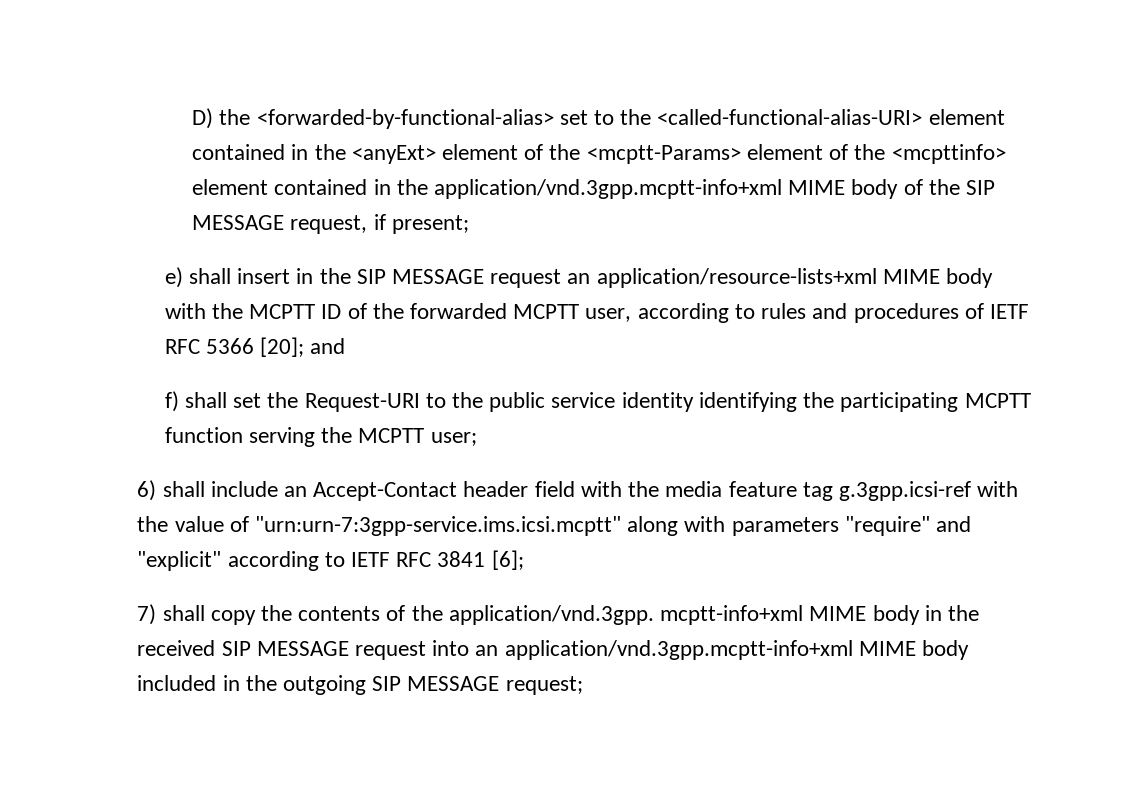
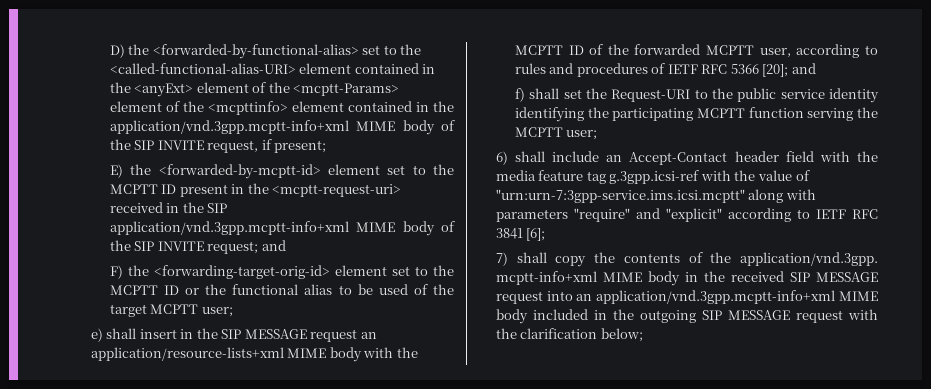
- D) the <forwarded-by-functional-alias> set to the <called-functional-alias-URI> element contained in the <anyExt> element of the <mcptt-Params> element of the <mcpttinfo> element contained in the application/vnd.3gpp.mcptt-info+xml MIME body of the SIP MESSAGE request, if present;
+ D) the <forwarded-by-functional-alias> set to the <called-functional-alias-URI> element contained in the <anyExt> element of the <mcptt-Params> element of the <mcpttinfo> element contained in the application/vnd.3gpp.mcptt-info+xml MIME body of the SIP INVITE request, if present;
+ E) the <forwarded-by-mcptt-id> element set to the MCPTT ID present in the <mcptt-request-uri> received in the SIP application/vnd.3gpp.mcptt-info+xml MIME body of the SIP INVITE request; and
+ F) the <forwarding-target-orig-id> element set to the MCPTT ID or the functional alias to be used of the target MCPTT user;
- 7) shall copy the contents of the application/vnd.3gpp. mcptt-info+xml MIME body in the received SIP MESSAGE request into an application/vnd.3gpp.mcptt-info+xml MIME body included in the outgoing SIP MESSAGE request;
+ 7) shall copy the contents of the application/vnd.3gpp. mcptt-info+xml MIME body in the received SIP MESSAGE request into an application/vnd.3gpp.mcptt-info+xml MIME body included in the outgoing SIP MESSAGE request with the clarification below;

